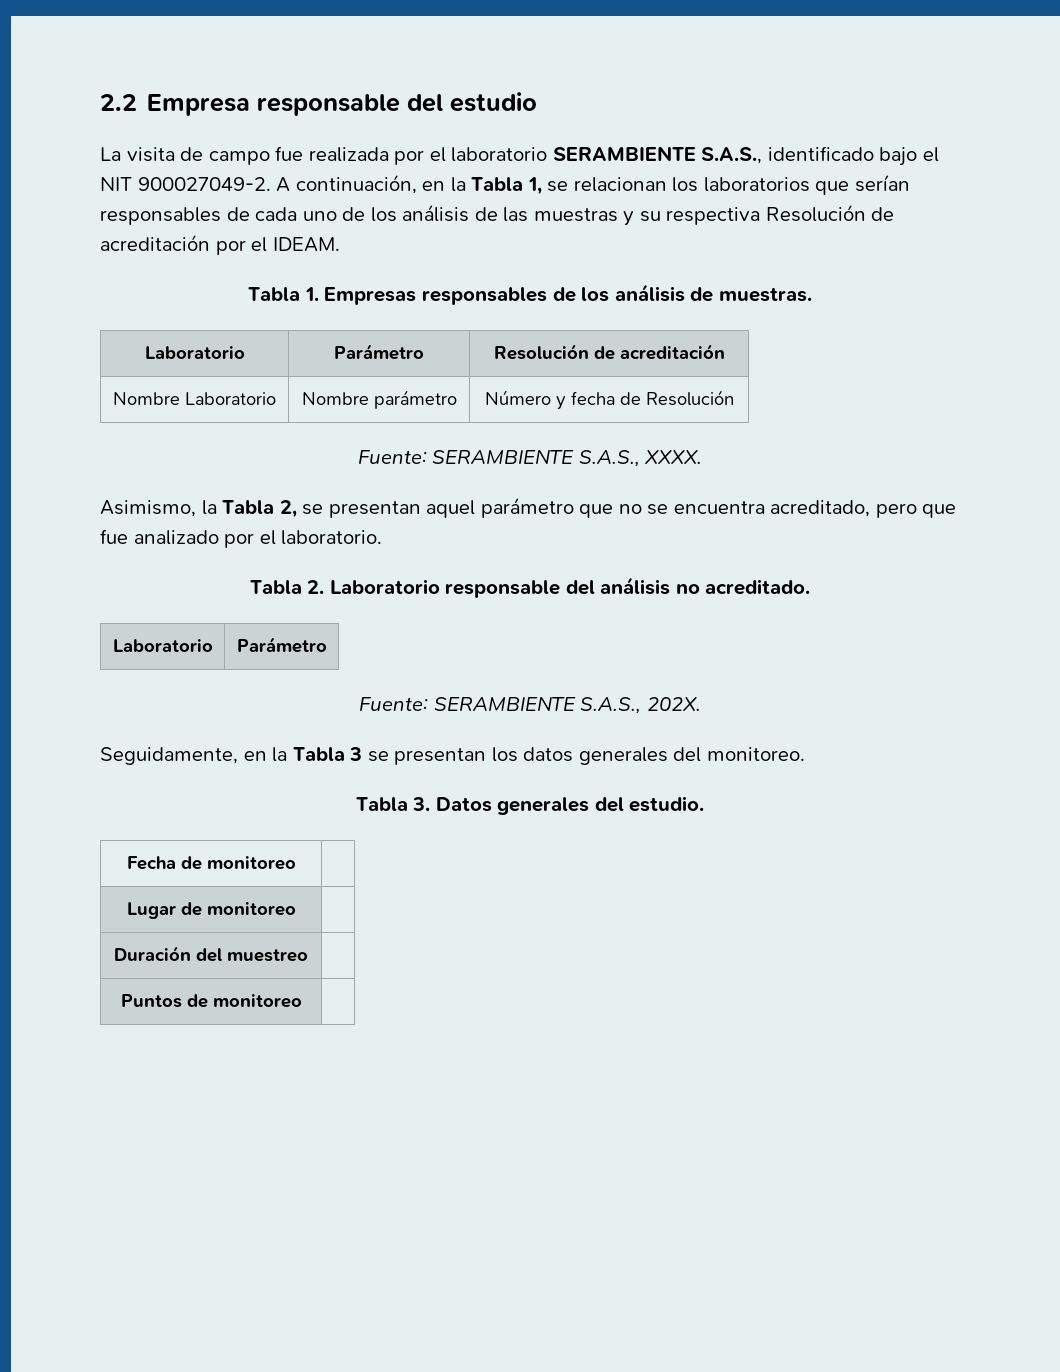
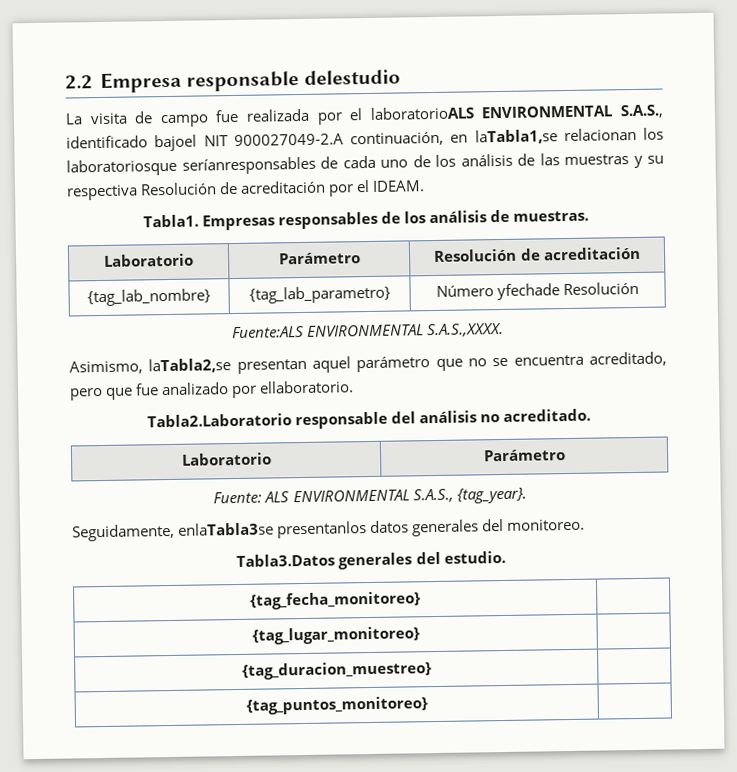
- 2.2 Empresa responsable del estudio
+ 2.2 Empresa responsable delestudio
- La visita de campo fue realizada por el laboratorio SERAMBIENTE S.A.S., identificado bajo el NIT 900027049-2. A continuación, en la Tabla 1, se relacionan los laboratorios que serían responsables de cada uno de los análisis de las muestras y su respectiva Resolución de acreditación por el IDEAM.
+ La visita de campo fue realizada por el laboratorioALS ENVIRONMENTAL S.A.S., identificado bajoel NIT 900027049-2.A continuación, en laTabla1,se relacionan los laboratoriosque seríanresponsables de cada uno de los análisis de las muestras y su respectiva Resolución de acreditación por el IDEAM.
- Tabla 1. Empresas responsables de los análisis de muestras.
+ Tabla1. Empresas responsables de los análisis de muestras.
- Nombre Laboratorio | Nombre parámetro | Número y fecha de Resolución
- Fuente: SERAMBIENTE S.A.S., XXXX.
- Asimismo, la Tabla 2, se presentan aquel parámetro que no se encuentra acreditado, pero que fue analizado por el laboratorio.
- Tabla 2. Laboratorio responsable del análisis no acreditado.
+ {tag_lab_nombre} | {tag_lab_parametro} | Número yfechade Resolución
+ Fuente:ALS ENVIRONMENTAL S.A.S.,XXXX.
+ Asimismo, laTabla2,se presentan aquel parámetro que no se encuentra acreditado, pero que fue analizado por ellaboratorio.
+ Tabla2.Laboratorio responsable del análisis no acreditado.
- Fuente: SERAMBIENTE S.A.S., 202X.
- Seguidamente, en la Tabla 3 se presentan los datos generales del monitoreo.
+ Fuente: ALS ENVIRONMENTAL S.A.S., {tag_year}.
+ Seguidamente, enlaTabla3se presentanlos datos generales del monitoreo.
- Tabla 3. Datos generales del estudio.
+ Tabla3.Datos generales del estudio.
- Fecha de monitoreo |
- Lugar de monitoreo |
- Duración del muestreo |
- Puntos de monitoreo |
+ {tag_fecha_monitoreo} |
+ {tag_lugar_monitoreo} |
+ {tag_duracion_muestreo} |
+ {tag_puntos_monitoreo} |

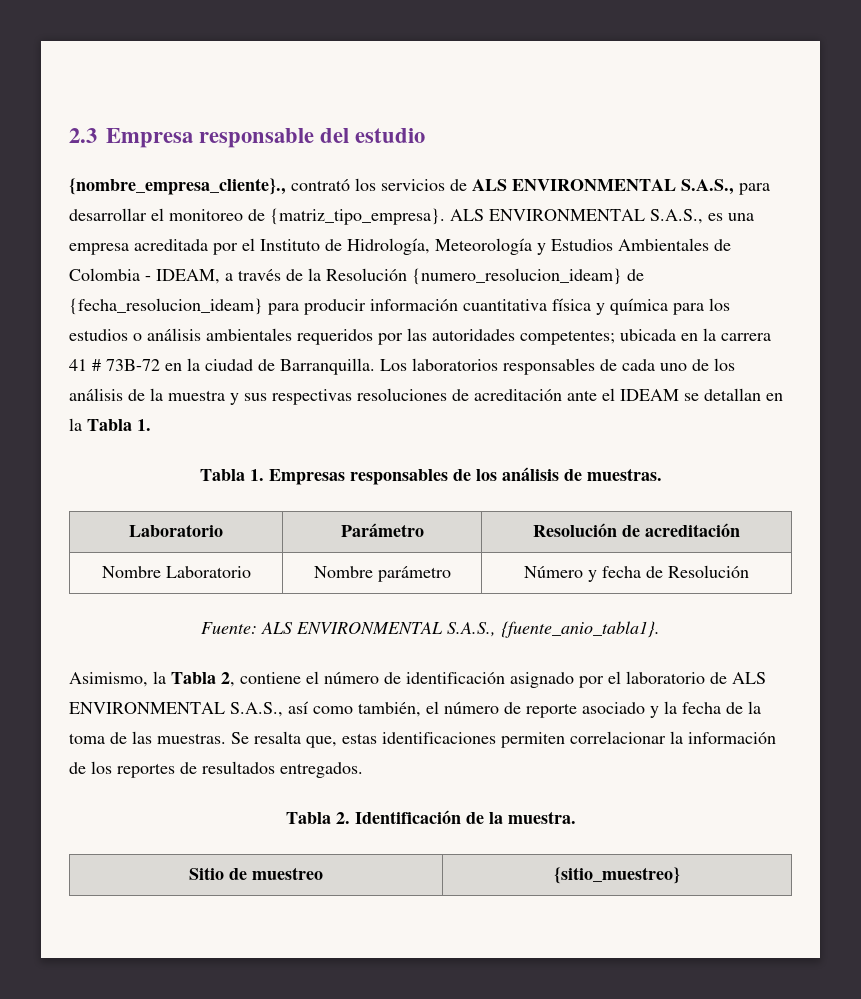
- 2.2 Empresa responsable delestudio
- La visita de campo fue realizada por el laboratorioALS ENVIRONMENTAL S.A.S., identificado bajoel NIT 900027049-2.A continuación, en laTabla1,se relacionan los laboratoriosque seríanresponsables de cada uno de los análisis de las muestras y su respectiva Resolución de acreditación por el IDEAM.
- Tabla1. Empresas responsables de los análisis de muestras.
+ 2.3 Empresa responsable del estudio
+ {nombre_empresa_cliente}., contrató los servicios de ALS ENVIRONMENTAL S.A.S., para desarrollar el monitoreo de {matriz_tipo_empresa}. ALS ENVIRONMENTAL S.A.S., es una empresa acreditada por el Instituto de Hidrología, Meteorología y Estudios Ambientales de Colombia - IDEAM, a través de la Resolución {numero_resolucion_ideam} de {fecha_resolucion_ideam} para producir información cuantitativa física y química para los estudios o análisis ambientales requeridos por las autoridades competentes; ubicada en la carrera 41 # 73B-72 en la ciudad de Barranquilla. Los laboratorios responsables de cada uno de los análisis de la muestra y sus respectivas resoluciones de acreditación ante el IDEAM se detallan en la Tabla 1.
+ Tabla 1. Empresas responsables de los análisis de muestras.
- {tag_lab_nombre} | {tag_lab_parametro} | Número yfechade Resolución
- Fuente:ALS ENVIRONMENTAL S.A.S.,XXXX.
- Asimismo, laTabla2,se presentan aquel parámetro que no se encuentra acreditado, pero que fue analizado por ellaboratorio.
- Tabla2.Laboratorio responsable del análisis no acreditado.
- Laboratorio | Parámetro
- Fuente: ALS ENVIRONMENTAL S.A.S., {tag_year}.
- Seguidamente, enlaTabla3se presentanlos datos generales del monitoreo.
- Tabla3.Datos generales del estudio.
- {tag_fecha_monitoreo} |
- {tag_lugar_monitoreo} |
- {tag_duracion_muestreo} |
- {tag_puntos_monitoreo} |
+ Nombre Laboratorio | Nombre parámetro | Número y fecha de Resolución
+ Fuente: ALS ENVIRONMENTAL S.A.S., {fuente_anio_tabla1}.
+ Asimismo, la Tabla 2, contiene el número de identificación asignado por el laboratorio de ALS ENVIRONMENTAL S.A.S., así como también, el número de reporte asociado y la fecha de la toma de las muestras. Se resalta que, estas identificaciones permiten correlacionar la información de los reportes de resultados entregados.
+ Tabla 2. Identificación de la muestra.
+ Sitio de muestreo | {sitio_muestreo}

